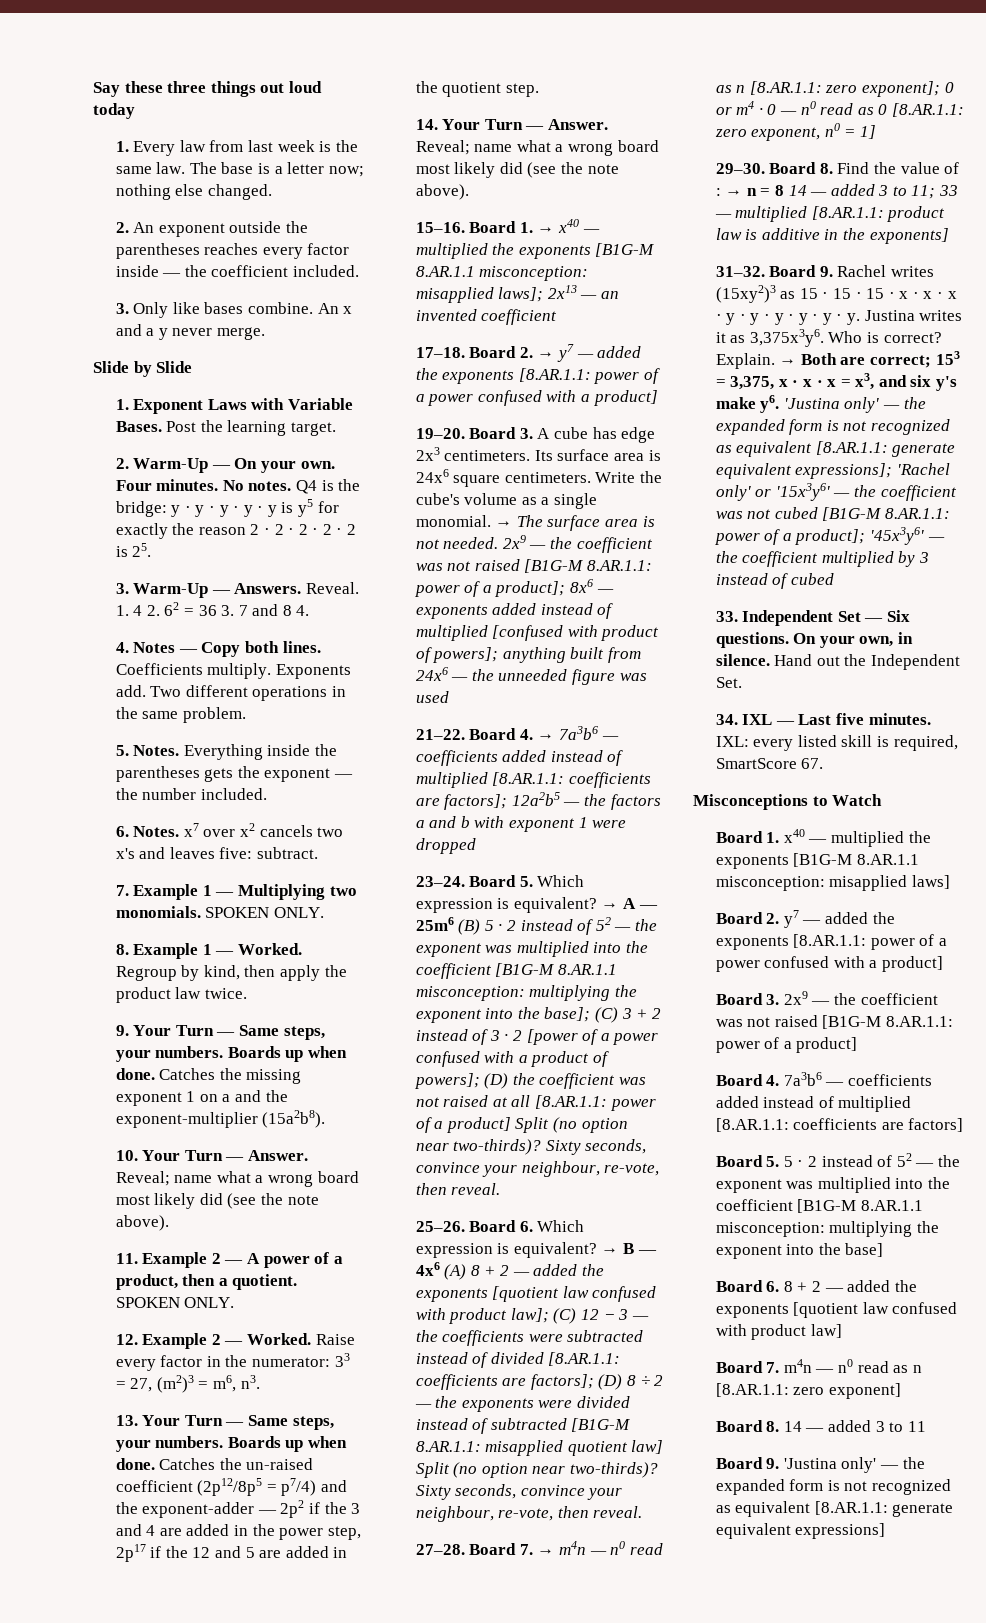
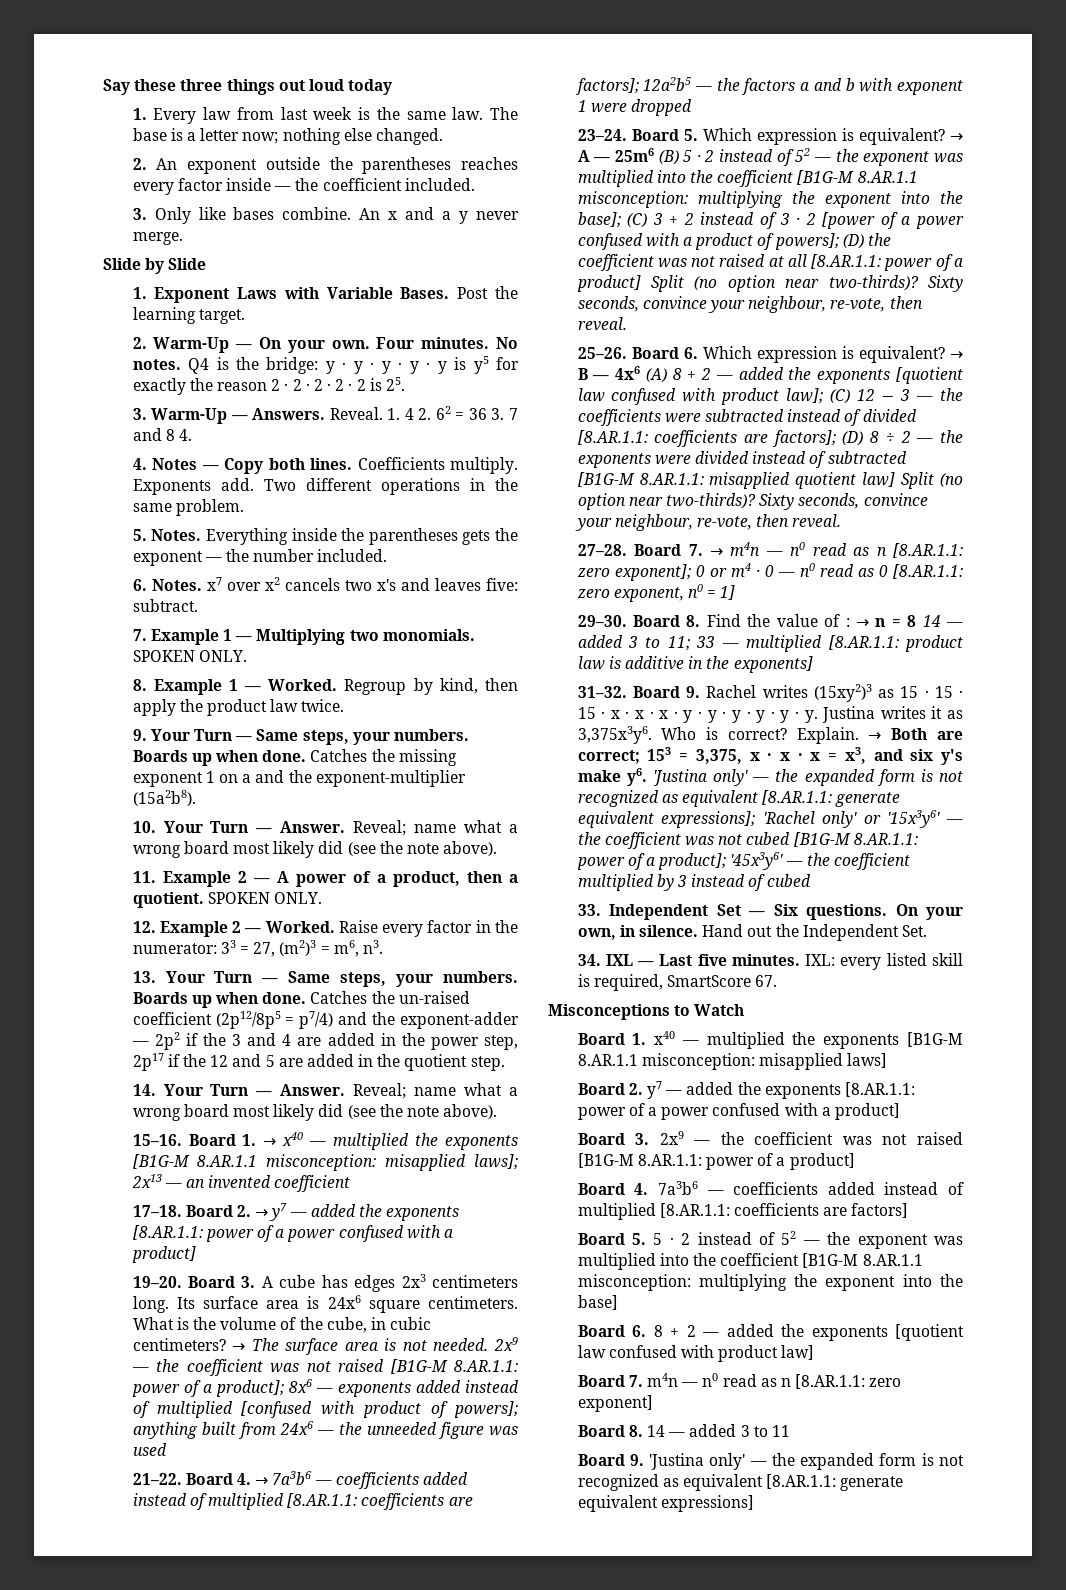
- Board 3. A cube has edge 2x3 centimeters.
+ Board 3. A cube has edges 2x3 centimeters long.
- Write the cube's volume as a single monomial.
+ What is the volume of the cube, in cubic centimeters?

